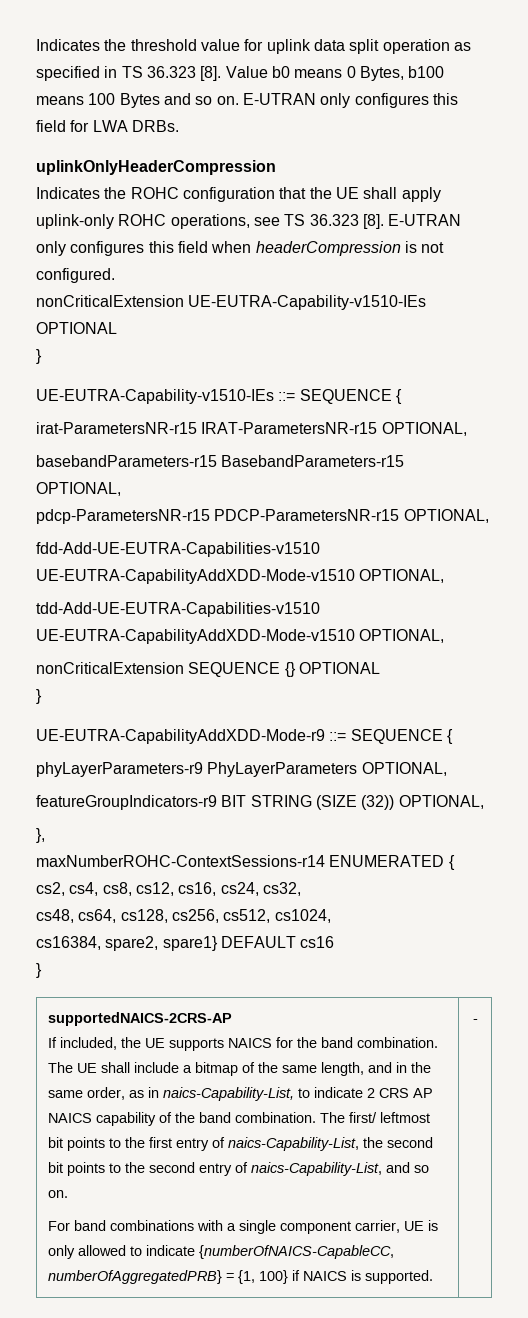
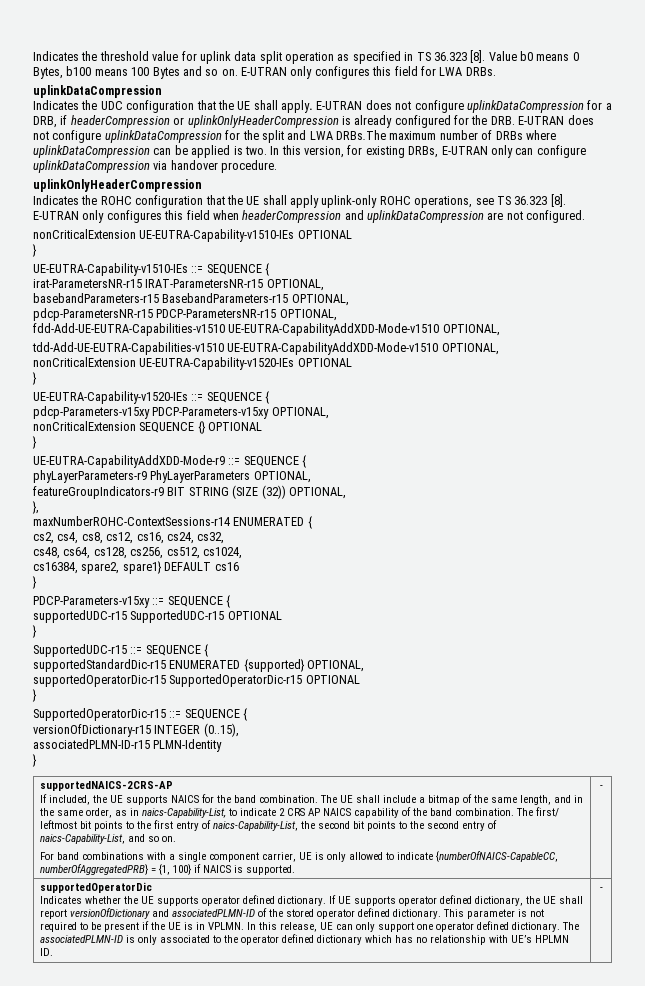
  E-UTRAN only configures this field for LWA DRBs.
+ uplinkDataCompression
+ Indicates the UDC configuration that the UE shall apply. E-UTRAN does not configure uplinkDataCompression for a DRB, if headerCompression or uplinkOnlyHeaderCompression is already configured for the DRB. E-UTRAN does not configure uplinkDataCompression for the split and LWA DRBs.The maximum number of DRBs where uplinkDataCompression can be applied is two. In this version, for existing DRBs, E-UTRAN only can configure uplinkDataCompression via handover procedure.
- E-UTRAN only configures this field when headerCompression is not configured.
+ E-UTRAN only configures this field when headerCompression and uplinkDataCompression are not configured.
+ nonCriticalExtension UE-EUTRA-Capability-v1520-IEs OPTIONAL
+ }
+ UE-EUTRA-Capability-v1520-IEs ::= SEQUENCE {
+ pdcp-Parameters-v15xy PDCP-Parameters-v15xy OPTIONAL,
+ PDCP-Parameters-v15xy ::= SEQUENCE {
+ supportedUDC-r15 SupportedUDC-r15 OPTIONAL
+ }
+ SupportedUDC-r15 ::= SEQUENCE {
+ supportedStandardDic-r15 ENUMERATED {supported} OPTIONAL,
+ supportedOperatorDic-r15 SupportedOperatorDic-r15 OPTIONAL
+ }
+ SupportedOperatorDic-r15 ::= SEQUENCE {
+ versionOfDictionary-r15 INTEGER (0..15),
+ associatedPLMN-ID-r15 PLMN-Identity
+ }
+ supportedOperatorDic
+ Indicates whether the UE supports operator defined dictionary. If UE supports operator defined dictionary, the UE shall report versionOfDictionary and associatedPLMN-ID of the stored operator defined dictionary. This parameter is not required to be present if the UE is in VPLMN. In this release, UE can only support one operator defined dictionary. The associatedPLMN-ID is only associated to the operator defined dictionary which has no relationship with UE’s HPLMN ID. | -

